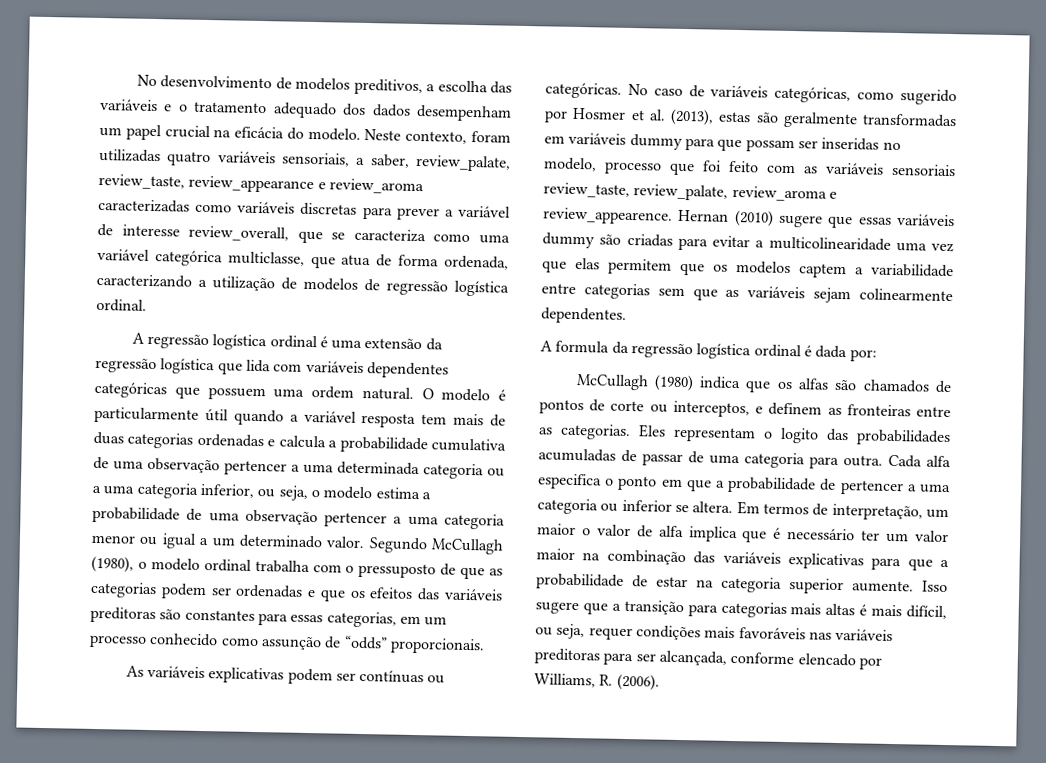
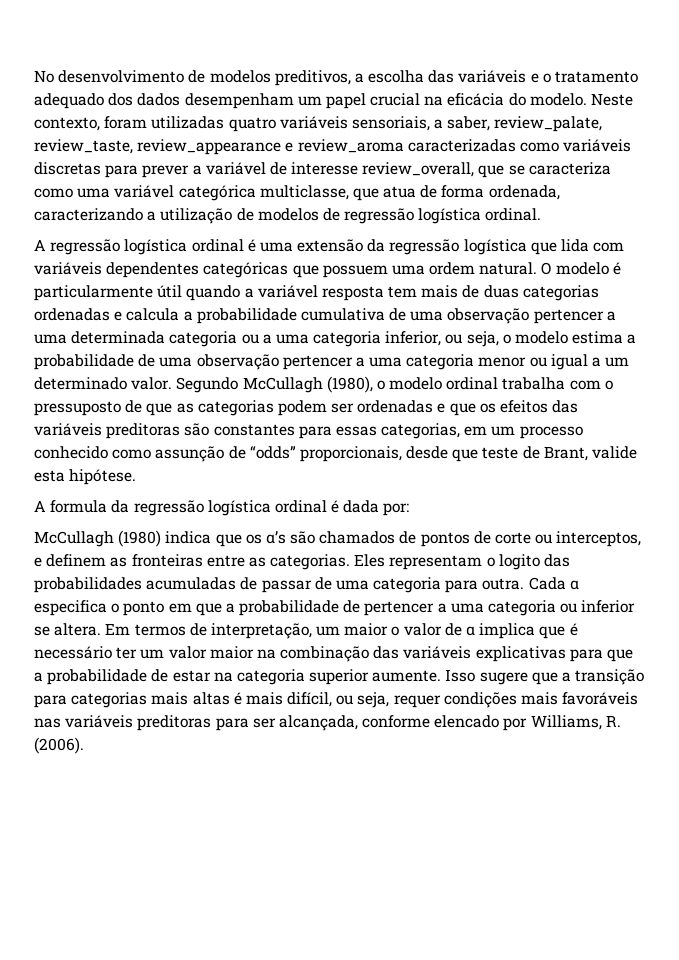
- Segundo McCullagh (1980), o modelo ordinal trabalha com o pressuposto de que as categorias podem ser ordenadas e que os efeitos das variáveis preditoras são constantes para essas categorias, em um processo conhecido como assunção de “odds” proporcionais.
- As variáveis explicativas podem ser contínuas ou categóricas. No caso de variáveis categóricas, como sugerido por Hosmer et al. (2013), estas são geralmente transformadas em variáveis dummy para que possam ser inseridas no modelo, processo que foi feito com as variáveis sensoriais review_taste, review_palate, review_aroma e review_appearence. Hernan (2010) sugere que essas variáveis dummy são criadas para evitar a multicolinearidade uma vez que elas permitem que os modelos captem a variabilidade entre categorias sem que as variáveis sejam colinearmente dependentes.
+ Segundo McCullagh (1980), o modelo ordinal trabalha com o pressuposto de que as categorias podem ser ordenadas e que os efeitos das variáveis preditoras são constantes para essas categorias, em um processo conhecido como assunção de “odds” proporcionais, desde que teste de Brant, valide esta hipótese.
- McCullagh (1980) indica que os alfas são chamados de pontos de corte ou interceptos, e definem as fronteiras entre as categorias.
+ McCullagh (1980) indica que os α’s são chamados de pontos de corte ou interceptos, e definem as fronteiras entre as categorias.
- Cada alfa especifica o ponto em que a probabilidade de pertencer a uma categoria ou inferior se altera.
+ Cada α especifica o ponto em que a probabilidade de pertencer a uma categoria ou inferior se altera.
- Em termos de interpretação, um maior o valor de alfa implica que é necessário ter um valor maior na combinação das variáveis explicativas para que a probabilidade de estar na categoria superior aumente.
+ Em termos de interpretação, um maior o valor de α implica que é necessário ter um valor maior na combinação das variáveis explicativas para que a probabilidade de estar na categoria superior aumente.

